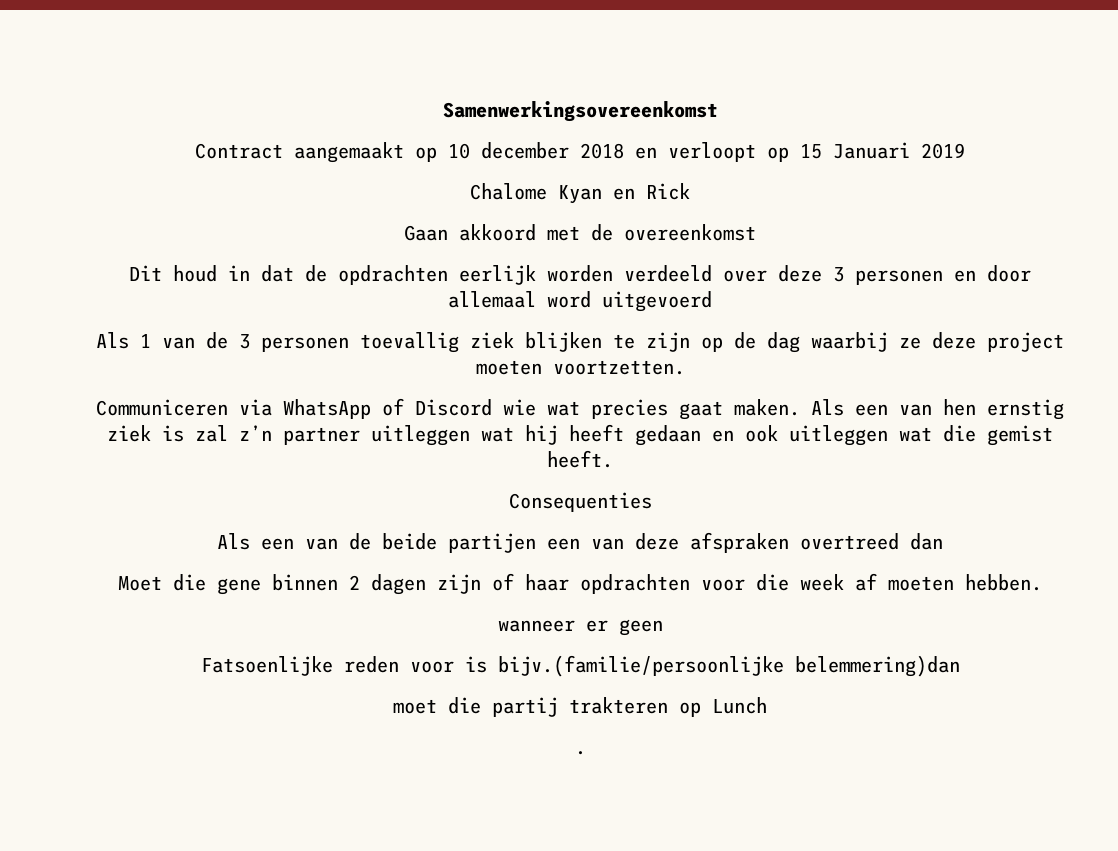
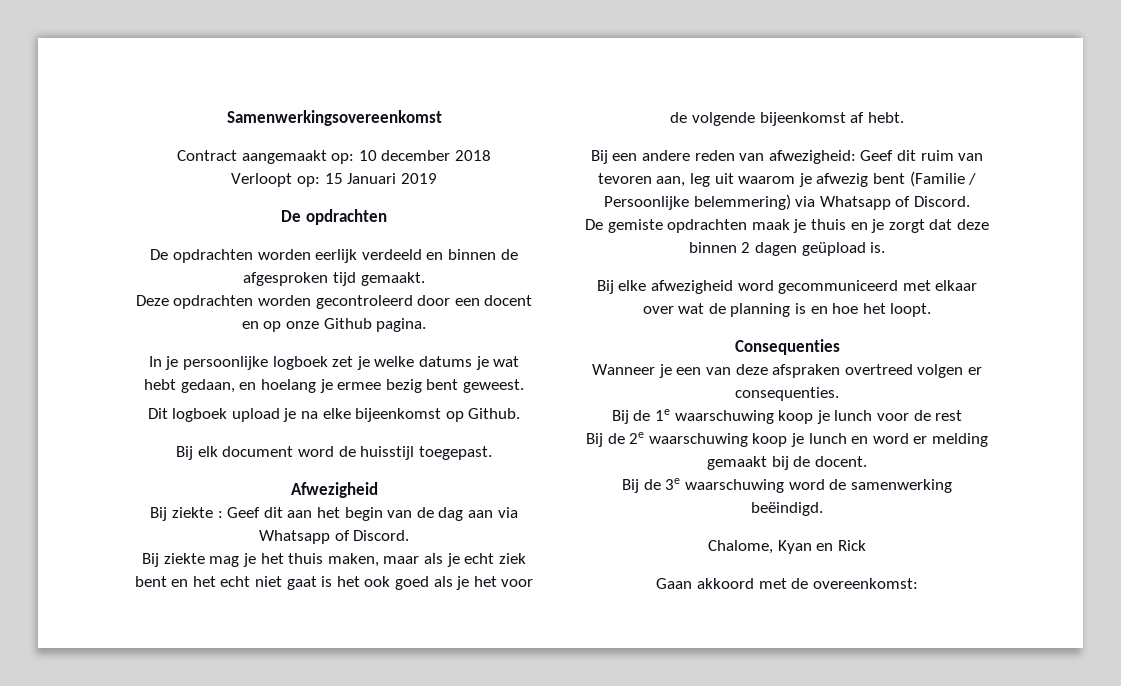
- Contract aangemaakt op 10 december 2018 en verloopt op 15 Januari 2019
- Chalome Kyan en Rick
+ Contract aangemaakt op: 10 december 2018
+ Verloopt op: 15 Januari 2019
+ De opdrachten
+ De opdrachten worden eerlijk verdeeld en binnen de afgesproken tijd gemaakt.
+ Deze opdrachten worden gecontroleerd door een docent en op onze Github pagina.
+ In je persoonlijke logboek zet je welke datums je wat hebt gedaan, en hoelang je ermee bezig bent geweest.
+ Dit logboek upload je na elke bijeenkomst op Github.
+ Bij elk document word de huisstijl toegepast.
+ Afwezigheid
+ Bij ziekte : Geef dit aan het begin van de dag aan via Whatsapp of Discord.
+ Bij ziekte mag je het thuis maken, maar als je echt ziek bent en het echt niet gaat is het ook goed als je het voor de volgende bijeenkomst af hebt.
+ Bij een andere reden van afwezigheid: Geef dit ruim van tevoren aan, leg uit waarom je afwezig bent (Familie / Persoonlijke belemmering) via Whatsapp of Discord.
+ De gemiste opdrachten maak je thuis en je zorgt dat deze binnen 2 dagen geüpload is.
+ Bij elke afwezigheid word gecommuniceerd met elkaar over wat de planning is en hoe het loopt.
+ Consequenties
+ Wanneer je een van deze afspraken overtreed volgen er consequenties.
+ Bij de 1e waarschuwing koop je lunch voor de rest
+ Bij de 2e waarschuwing koop je lunch en word er melding gemaakt bij de docent.
+ Bij de 3e waarschuwing word de samenwerking beëindigd.
+ Chalome, Kyan en Rick
- Gaan akkoord met de overeenkomst
- Dit houd in dat de opdrachten eerlijk worden verdeeld over deze 3 personen en door allemaal word uitgevoerd
- Als 1 van de 3 personen toevallig ziek blijken te zijn op de dag waarbij ze deze project moeten voortzetten.
- Communiceren via WhatsApp of Discord wie wat precies gaat maken. Als een van hen ernstig ziek is zal z’n partner uitleggen wat hij heeft gedaan en ook uitleggen wat die gemist heeft.
- Consequenties
- Als een van de beide partijen een van deze afspraken overtreed dan
- Moet die gene binnen 2 dagen zijn of haar opdrachten voor die week af moeten hebben.
- wanneer er geen
- Fatsoenlijke reden voor is bijv.(familie/persoonlijke belemmering)dan
- moet die partij trakteren op Lunch
- .
+ Gaan akkoord met de overeenkomst:

